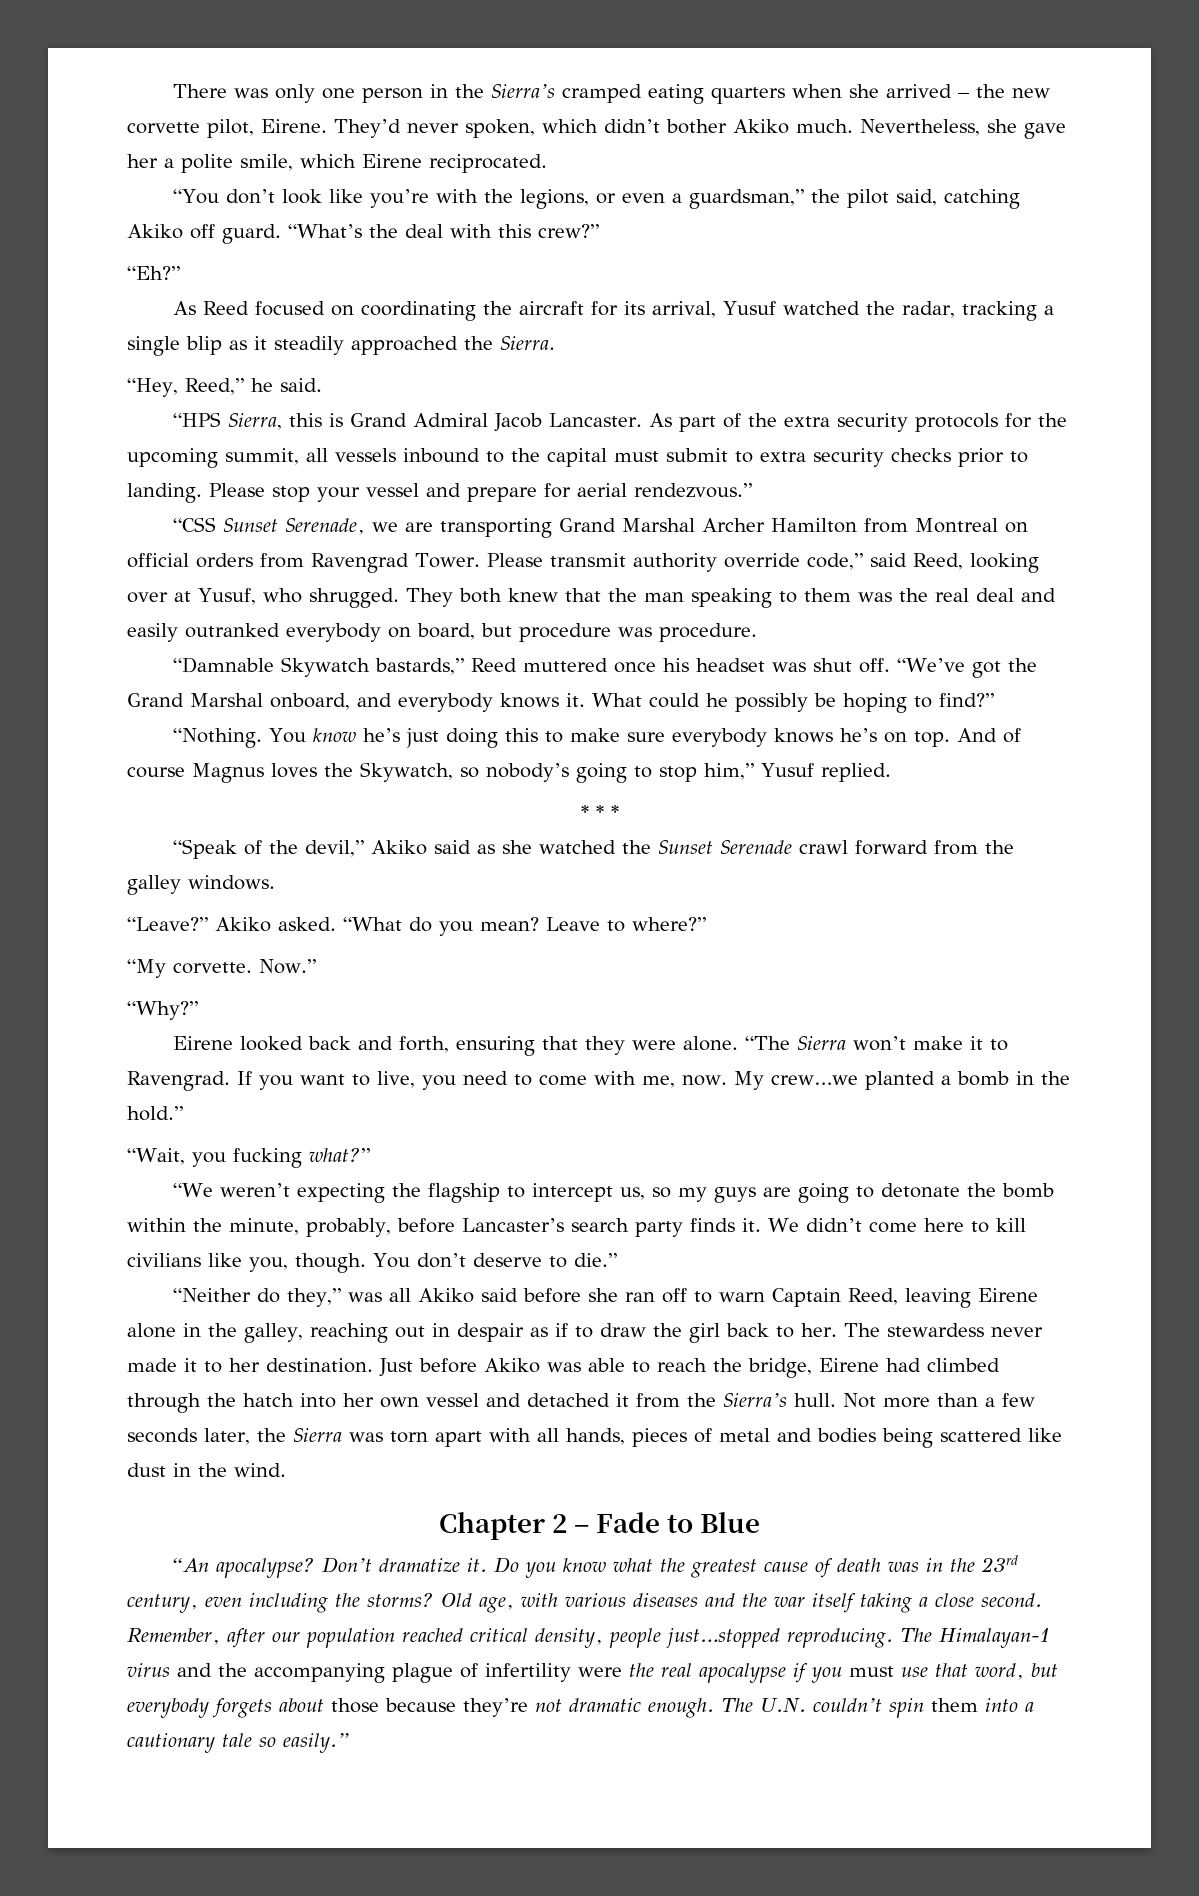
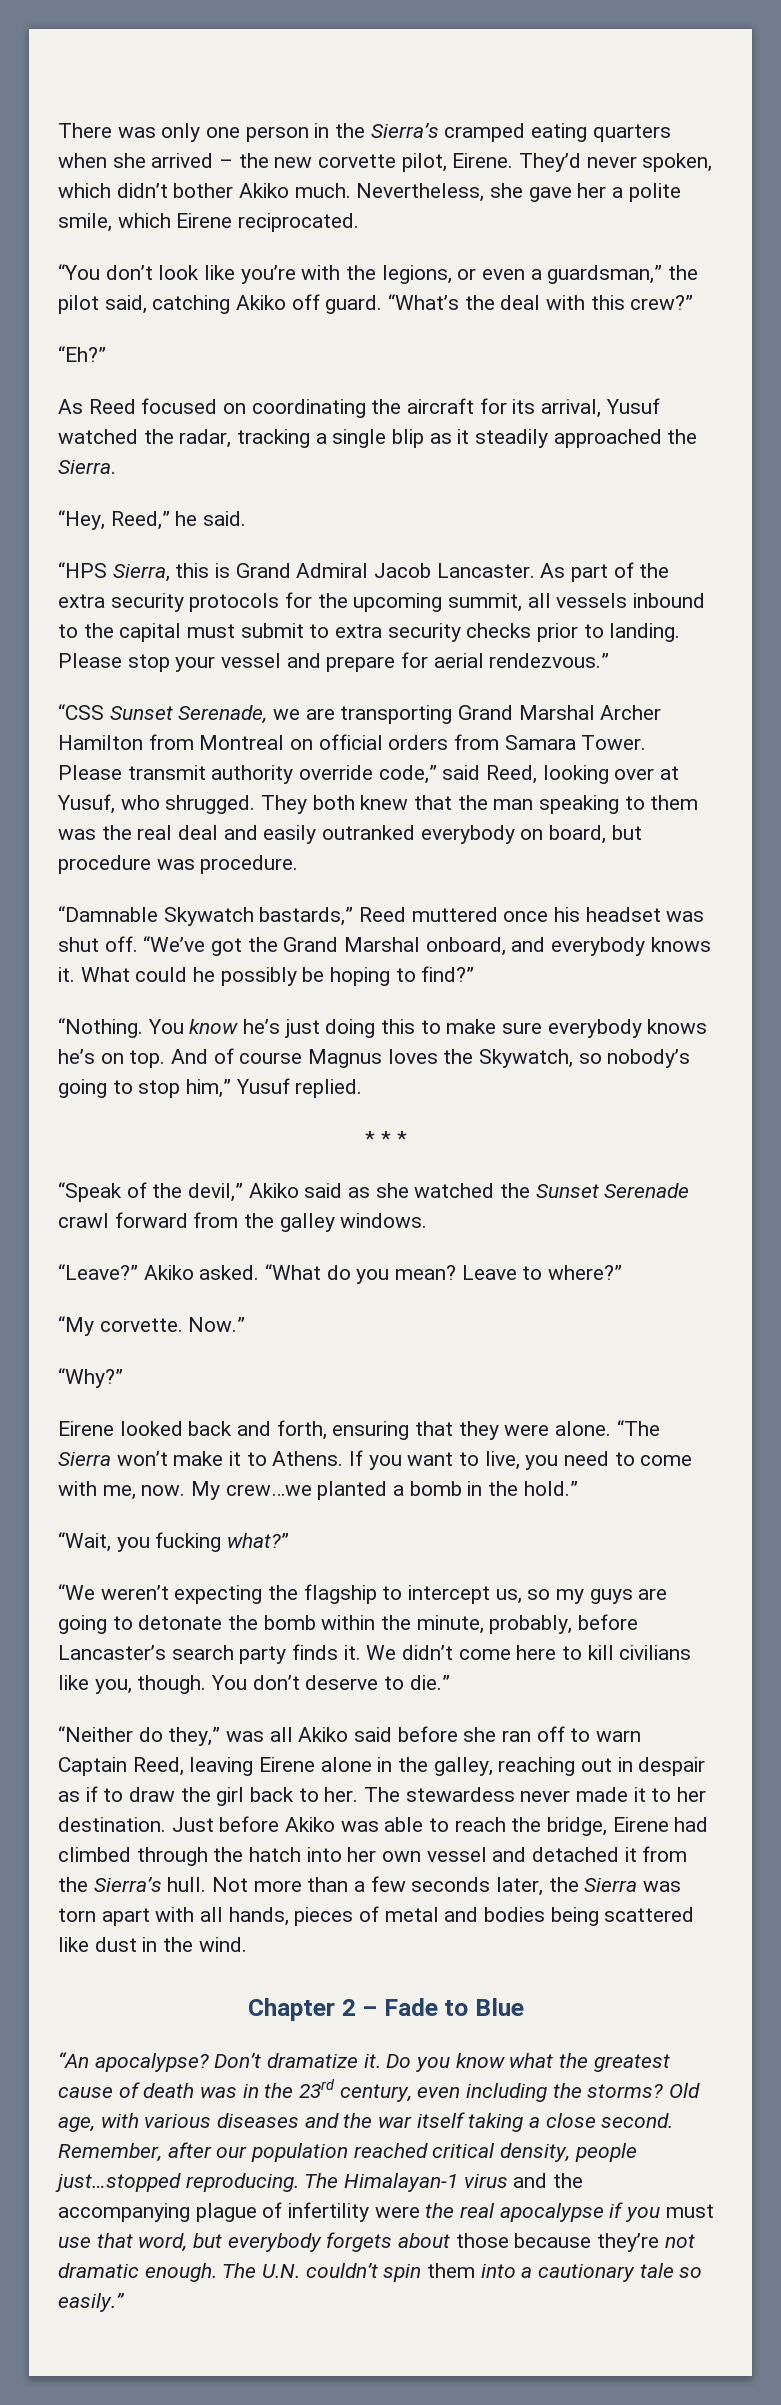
- “CSS Sunset Serenade, we are transporting Grand Marshal Archer Hamilton from Montreal on official orders from Ravengrad Tower.
+ “CSS Sunset Serenade, we are transporting Grand Marshal Archer Hamilton from Montreal on official orders from Samara Tower.
- “The Sierra won’t make it to Ravengrad.
+ “The Sierra won’t make it to Athens.

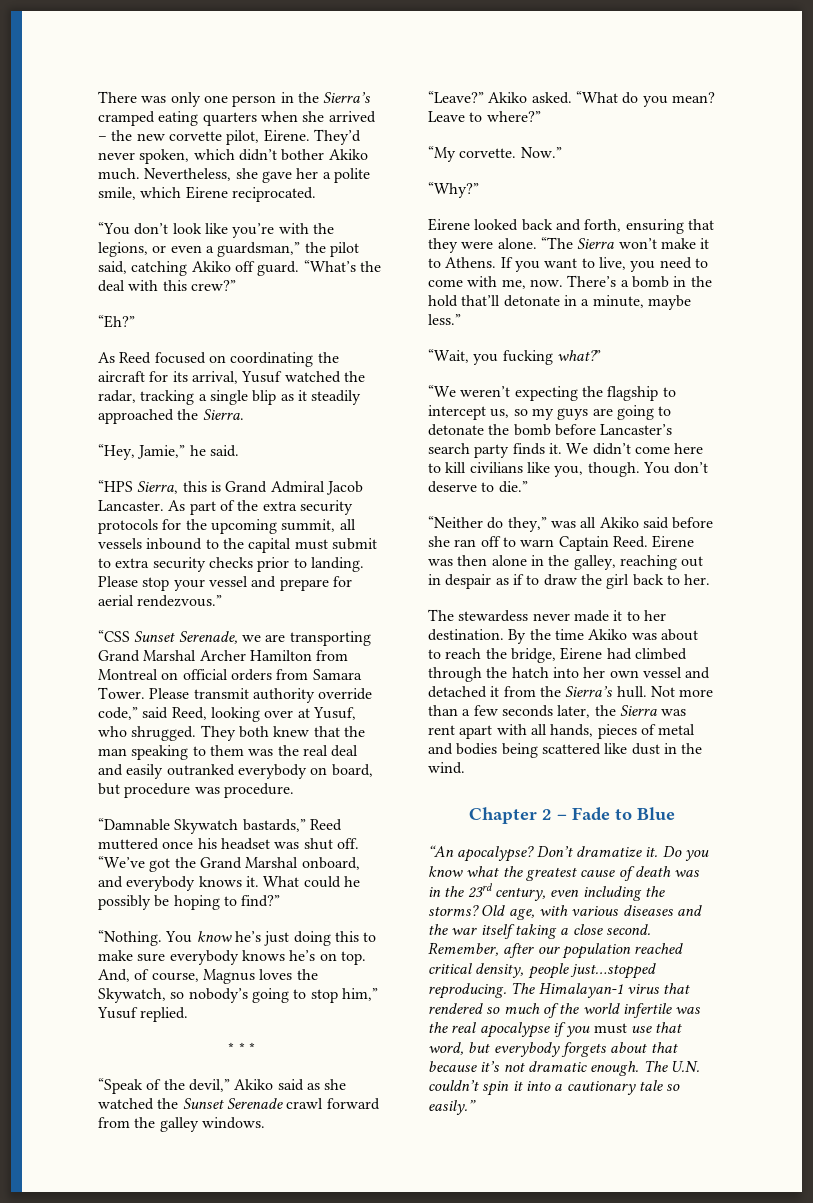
- “Hey, Reed,” he said.
+ “Hey, Jamie,” he said.
- And of course Magnus loves the Skywatch, so nobody’s going to stop him,” Yusuf replied.
+ And, of course, Magnus loves the Skywatch, so nobody’s going to stop him,” Yusuf replied.
- My crew…we planted a bomb in the hold.”
+ There’s a bomb in the hold that’ll detonate in a minute, maybe less.”
- “We weren’t expecting the flagship to intercept us, so my guys are going to detonate the bomb within the minute, probably, before Lancaster’s search party finds it.
+ “We weren’t expecting the flagship to intercept us, so my guys are going to detonate the bomb before Lancaster’s search party finds it.
- “Neither do they,” was all Akiko said before she ran off to warn Captain Reed, leaving Eirene alone in the galley, reaching out in despair as if to draw the girl back to her. The stewardess never made it to her destination.
+ “Neither do they,” was all Akiko said before she ran off to warn Captain Reed. Eirene was then alone in the galley, reaching out in despair as if to draw the girl back to her.
+ The stewardess never made it to her destination.
- Just before Akiko was able to reach the bridge, Eirene had climbed through the hatch into her own vessel and detached it from the Sierra’s hull.
+ By the time Akiko was about to reach the bridge, Eirene had climbed through the hatch into her own vessel and detached it from the Sierra’s hull.
- Not more than a few seconds later, the Sierra was torn apart with all hands, pieces of metal and bodies being scattered like dust in the wind.
+ Not more than a few seconds later, the Sierra was rent apart with all hands, pieces of metal and bodies being scattered like dust in the wind.
- The Himalayan-1 virus and the accompanying plague of infertility were the real apocalypse if you must use that word, but everybody forgets about those because they’re not dramatic enough.
+ The Himalayan-1 virus that rendered so much of the world infertile was the real apocalypse if you must use that word, but everybody forgets about that because it’s not dramatic enough.
- The U.N. couldn’t spin them into a cautionary tale so easily.”
+ The U.N. couldn’t spin it into a cautionary tale so easily.”

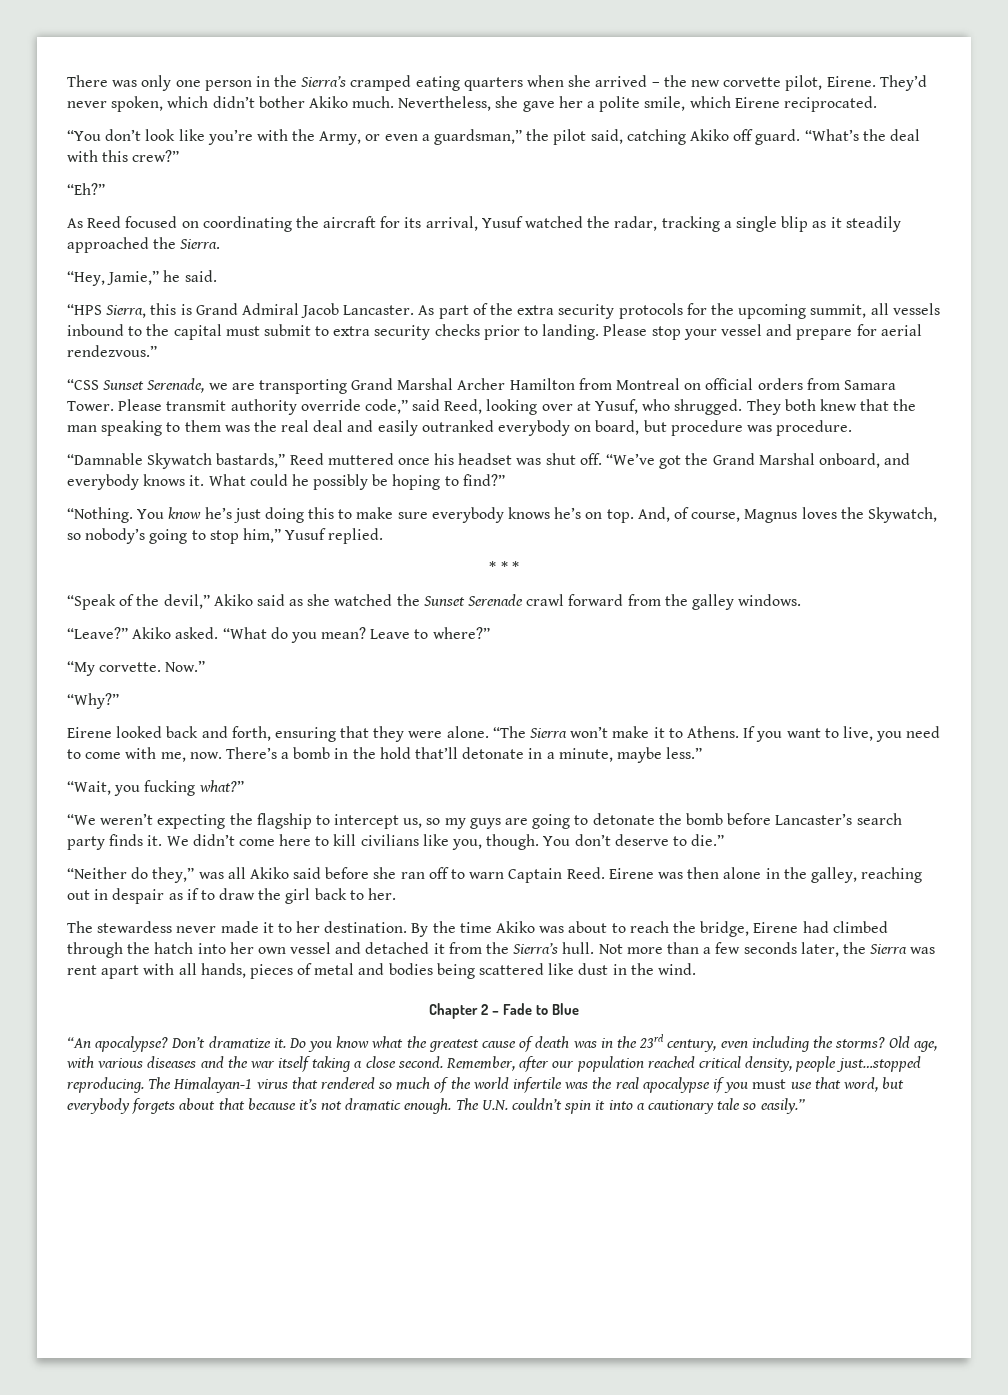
- “You don’t look like you’re with the legions, or even a guardsman,” the pilot said, catching Akiko off guard.
+ “You don’t look like you’re with the Army, or even a guardsman,” the pilot said, catching Akiko off guard.

